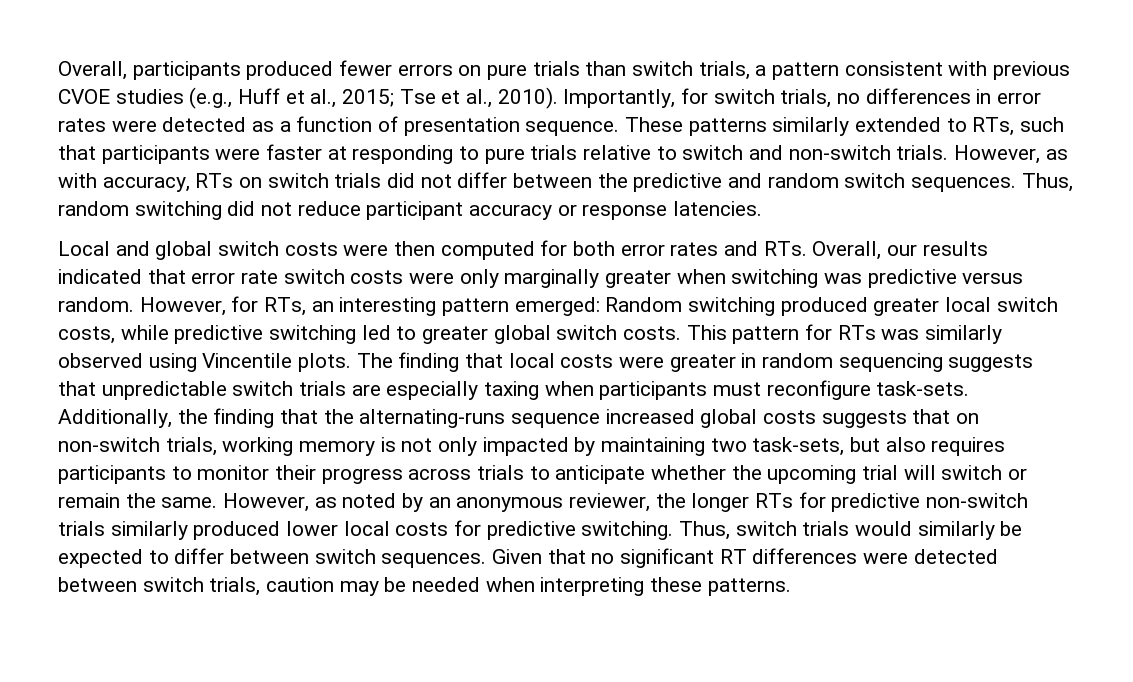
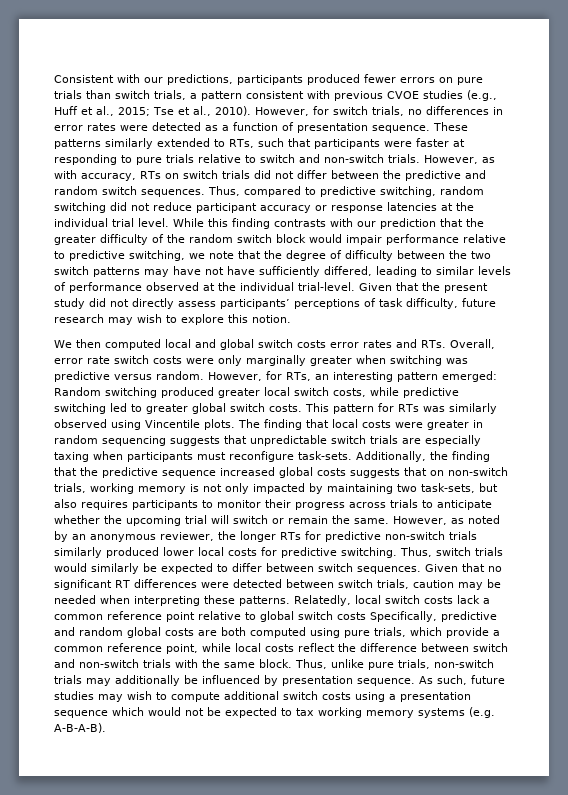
- Overall, participants produced fewer errors on pure trials than switch trials, a pattern consistent with previous CVOE studies (e.g., Huff et al., 2015; Tse et al., 2010).
+ Consistent with our predictions, participants produced fewer errors on pure trials than switch trials, a pattern consistent with previous CVOE studies (e.g., Huff et al., 2015; Tse et al., 2010).
- Importantly, for switch trials, no differences in error rates were detected as a function of presentation sequence.
+ However, for switch trials, no differences in error rates were detected as a function of presentation sequence.
- Thus, random switching did not reduce participant accuracy or response latencies.
- Local and global switch costs were then computed for both error rates and RTs. Overall, our results indicated that error rate switch costs were only marginally greater when switching was predictive versus random.
+ Thus, compared to predictive switching, random switching did not reduce participant accuracy or response latencies at the individual trial level. While this finding contrasts with our prediction that the greater difficulty of the random switch block would impair performance relative to predictive switching, we note that the degree of difficulty between the two switch patterns may have not have sufficiently differed, leading to similar levels of performance observed at the individual trial-level. Given that the present study did not directly assess participants’ perceptions of task difficulty, future research may wish to explore this notion.
+ We then computed local and global switch costs error rates and RTs. Overall, error rate switch costs were only marginally greater when switching was predictive versus random.
- Additionally, the finding that the alternating-runs sequence increased global costs suggests that on non-switch trials, working memory is not only impacted by maintaining two task-sets, but also requires participants to monitor their progress across trials to anticipate whether the upcoming trial will switch or remain the same.
+ Additionally, the finding that the predictive sequence increased global costs suggests that on non-switch trials, working memory is not only impacted by maintaining two task-sets, but also requires participants to monitor their progress across trials to anticipate whether the upcoming trial will switch or remain the same.
+ Relatedly, local switch costs lack a common reference point relative to global switch costs Specifically, predictive and random global costs are both computed using pure trials, which provide a common reference point, while local costs reflect the difference between switch and non-switch trials with the same block. Thus, unlike pure trials, non-switch trials may additionally be influenced by presentation sequence. As such, future studies may wish to compute additional switch costs using a presentation sequence which would not be expected to tax working memory systems (e.g. A-B-A-B).

